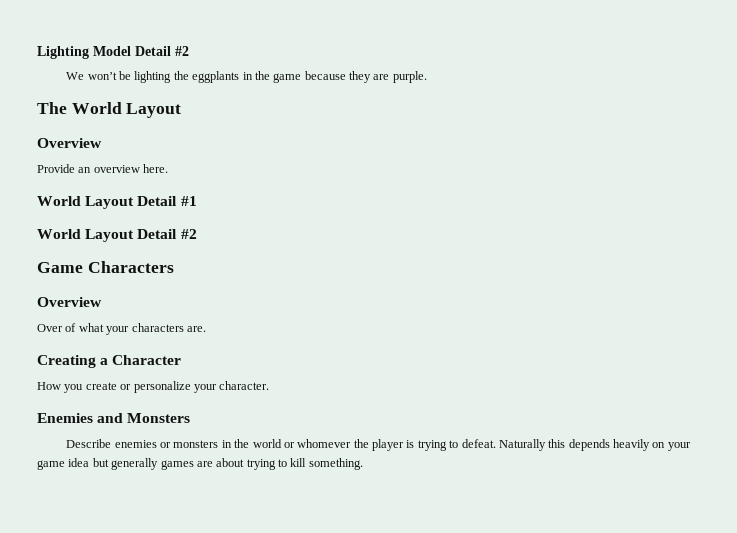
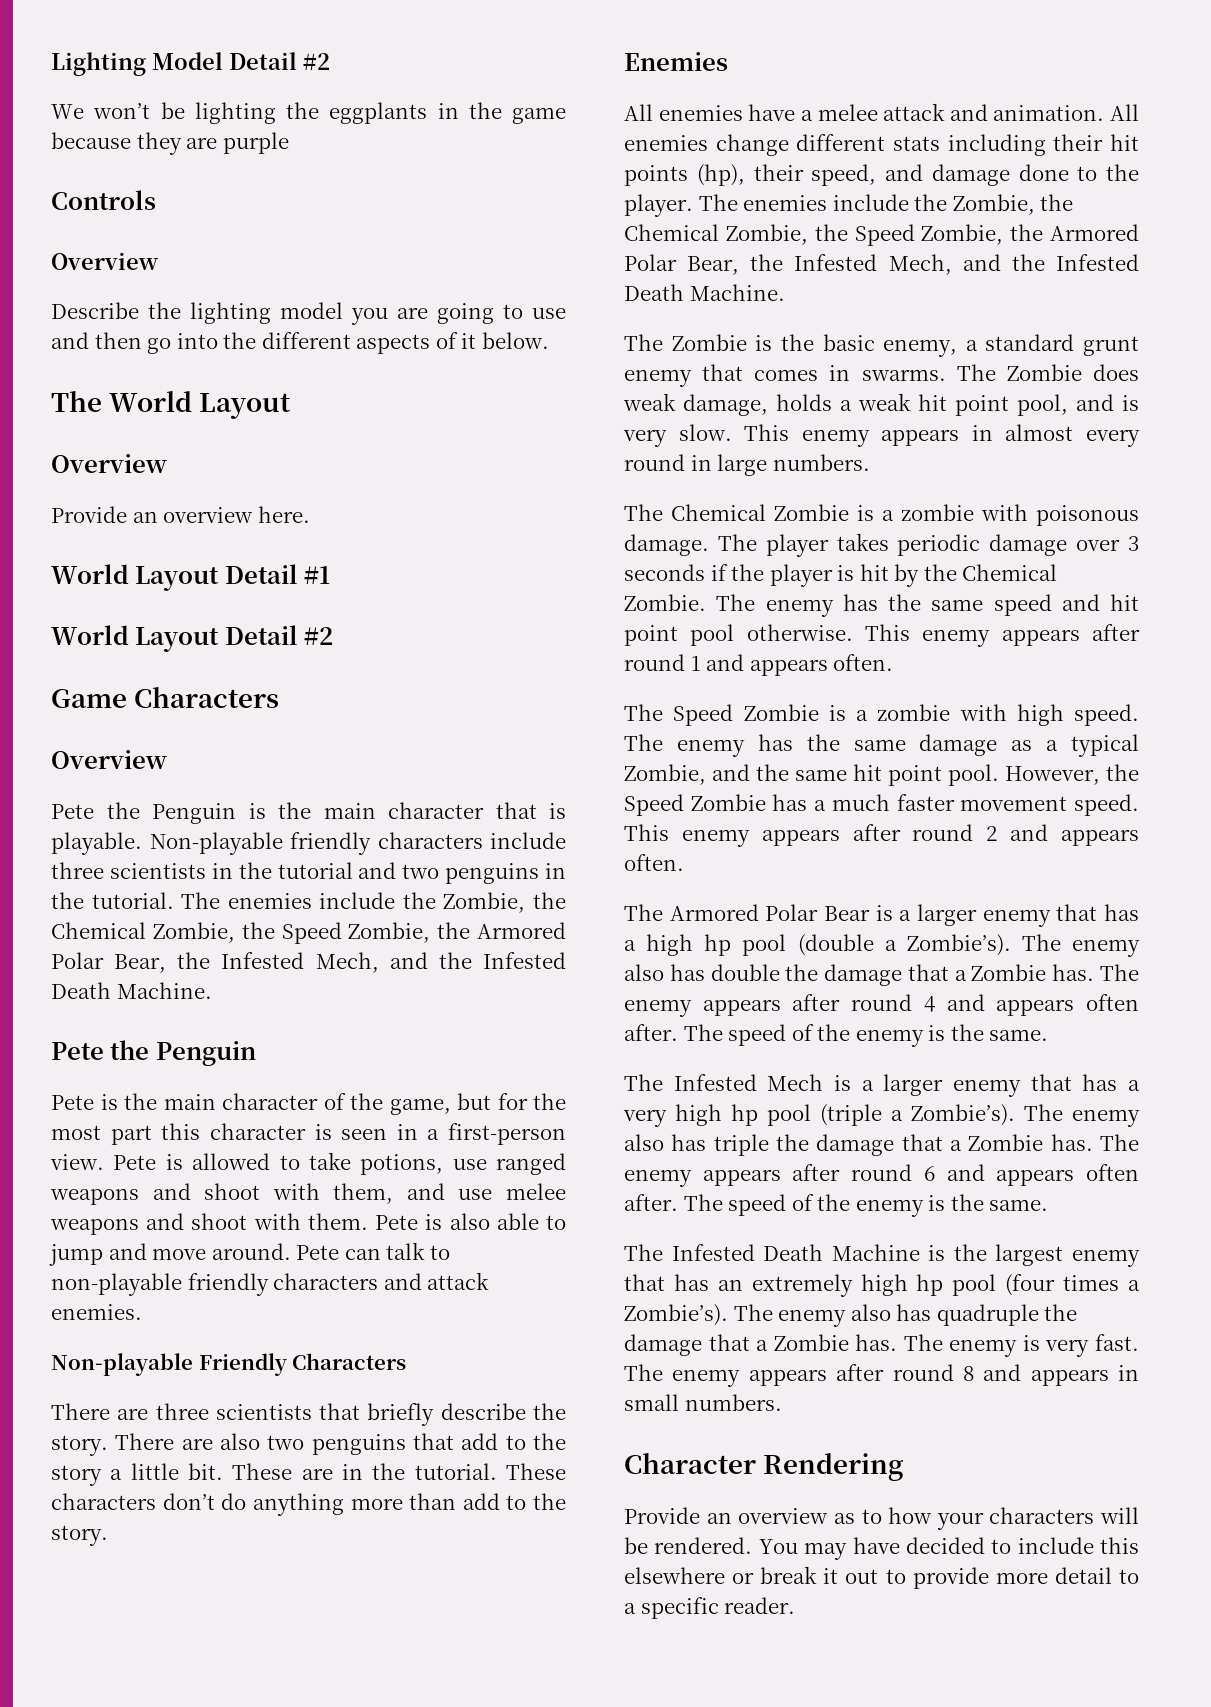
- We won’t be lighting the eggplants in the game because they are purple.
+ We won’t be lighting the eggplants in the game because they are purple
+ Controls
+ Overview
+ Describe the lighting model you are going to use and then go into the different aspects of it below.
- Over of what your characters are.
- Creating a Character
- How you create or personalize your character.
- Enemies and Monsters
- Describe enemies or monsters in the world or whomever the player is trying to defeat. Naturally this depends heavily on your game idea but generally games are about trying to kill something.
+ Pete the Penguin is the main character that is playable. Non-playable friendly characters include three scientists in the tutorial and two penguins in the tutorial. The enemies include the Zombie, the Chemical Zombie, the Speed Zombie, the Armored Polar Bear, the Infested Mech, and the Infested Death Machine.
+ Pete the Penguin
+ Pete is the main character of the game, but for the most part this character is seen in a first-person view. Pete is allowed to take potions, use ranged weapons and shoot with them, and use melee weapons and shoot with them. Pete is also able to jump and move around. Pete can talk to non-playable friendly characters and attack enemies.
+ Non-playable Friendly Characters
+ There are three scientists that briefly describe the story. There are also two penguins that add to the story a little bit. These are in the tutorial. These characters don’t do anything more than add to the story.
+ Enemies
+ All enemies have a melee attack and animation. All enemies change different stats including their hit points (hp), their speed, and damage done to the player. The enemies include the Zombie, the Chemical Zombie, the Speed Zombie, the Armored Polar Bear, the Infested Mech, and the Infested Death Machine.
+ The Zombie is the basic enemy, a standard grunt enemy that comes in swarms. The Zombie does weak damage, holds a weak hit point pool, and is very slow. This enemy appears in almost every round in large numbers.
+ The Chemical Zombie is a zombie with poisonous damage. The player takes periodic damage over 3 seconds if the player is hit by the Chemical Zombie. The enemy has the same speed and hit point pool otherwise. This enemy appears after round 1 and appears often.
+ The Speed Zombie is a zombie with high speed. The enemy has the same damage as a typical Zombie, and the same hit point pool. However, the Speed Zombie has a much faster movement speed. This enemy appears after round 2 and appears often.
+ The Armored Polar Bear is a larger enemy that has a high hp pool (double a Zombie’s). The enemy also has double the damage that a Zombie has. The enemy appears after round 4 and appears often after. The speed of the enemy is the same.
+ The Infested Mech is a larger enemy that has a very high hp pool (triple a Zombie’s). The enemy also has triple the damage that a Zombie has. The enemy appears after round 6 and appears often after. The speed of the enemy is the same.
+ The Infested Death Machine is the largest enemy that has an extremely high hp pool (four times a Zombie’s). The enemy also has quadruple the damage that a Zombie has. The enemy is very fast. The enemy appears after round 8 and appears in small numbers.
+ Character Rendering
+ Provide an overview as to how your characters will be rendered. You may have decided to include this elsewhere or break it out to provide more detail to a specific reader.

